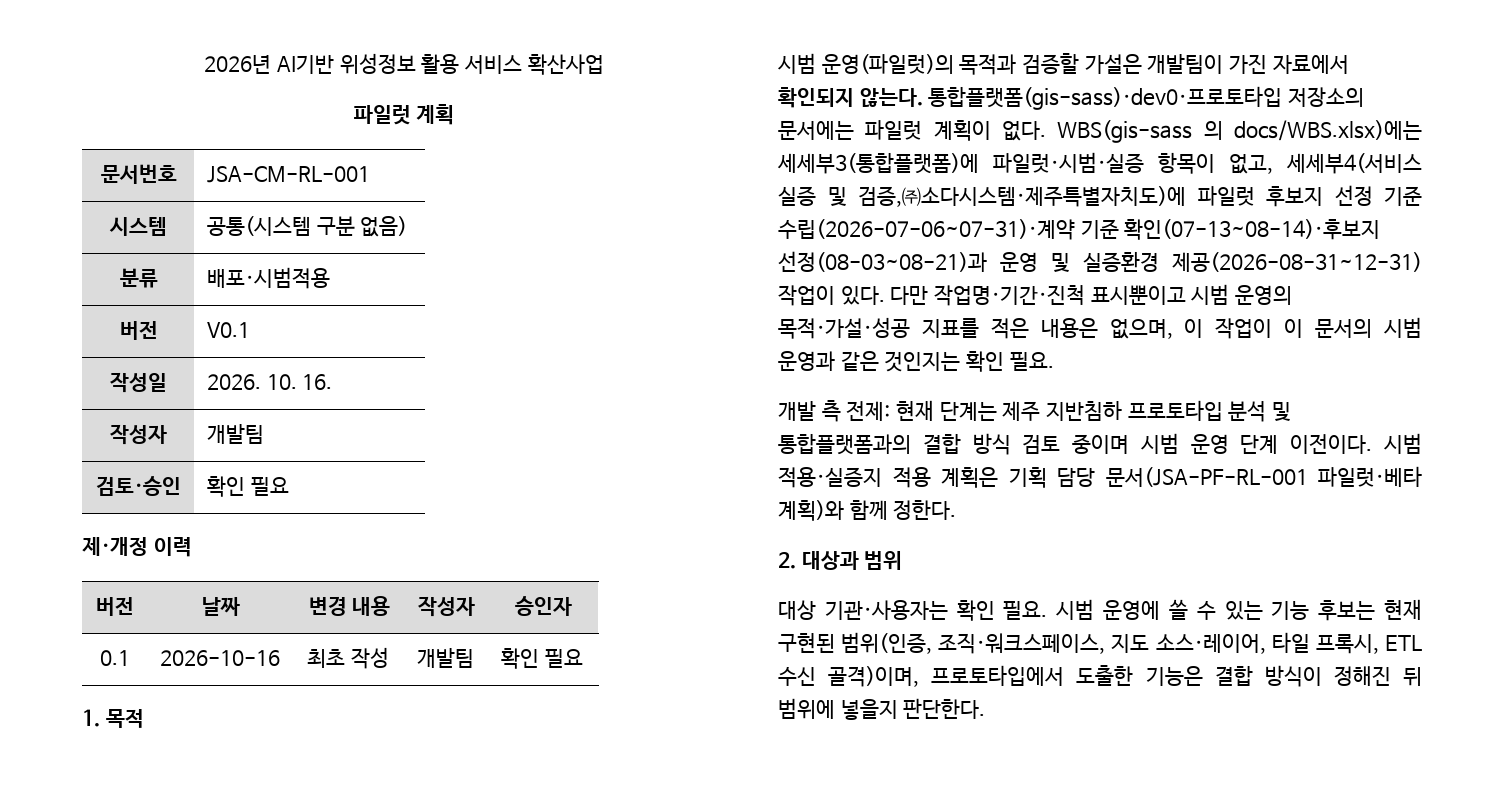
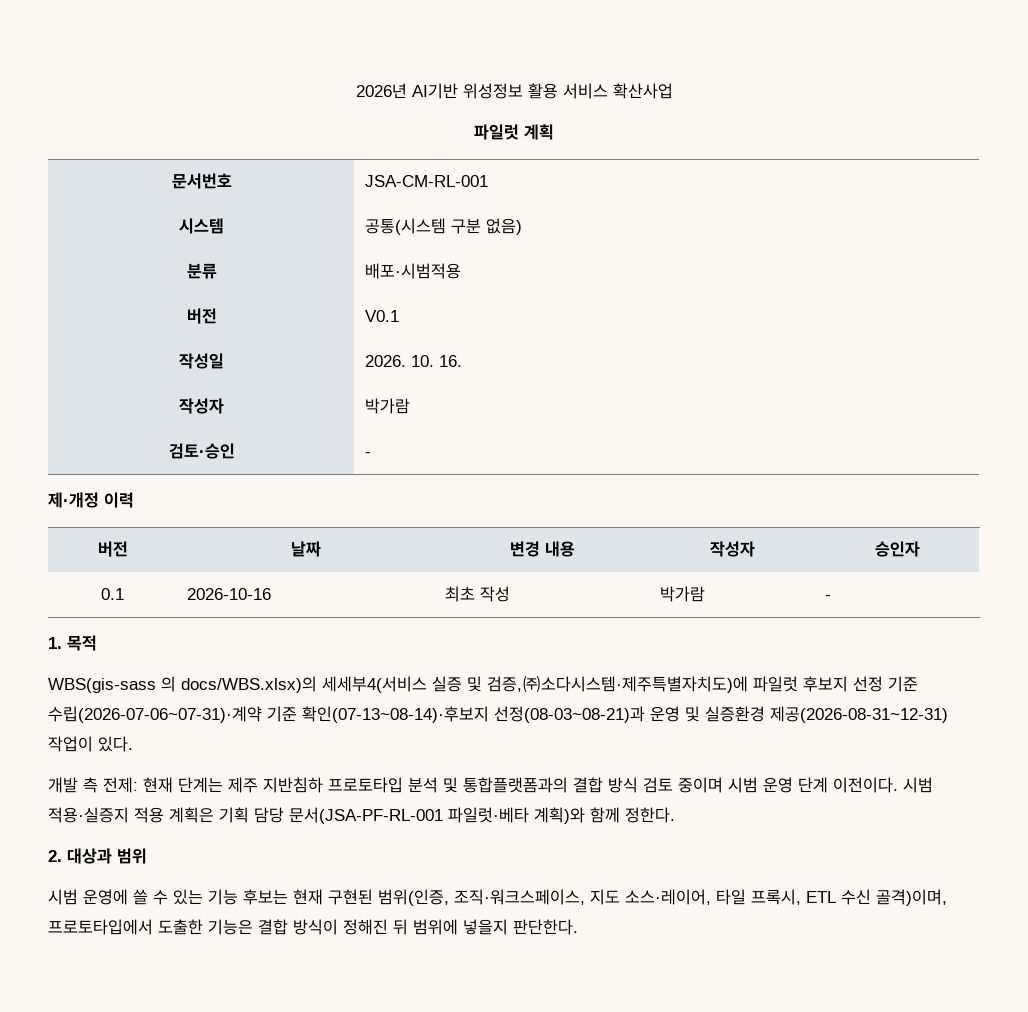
- 작성자 | 개발팀
+ 작성자 | 박가람
- 검토·승인 | 확인 필요
+ 검토·승인 | -
- 0.1 | 2026-10-16 | 최초 작성 | 개발팀 | 확인 필요
+ 0.1 | 2026-10-16 | 최초 작성 | 박가람 | -
- 시범 운영(파일럿)의 목적과 검증할 가설은 개발팀이 가진 자료에서 확인되지 않는다. 통합플랫폼(gis-sass)·dev0·프로토타입 저장소의 문서에는 파일럿 계획이 없다. WBS(gis-sass 의 docs/WBS.xlsx)에는 세세부3(통합플랫폼)에 파일럿·시범·실증 항목이 없고, 세세부4(서비스 실증 및 검증,㈜소다시스템·제주특별자치도)에 파일럿 후보지 선정 기준 수립(2026-07-06~07-31)·계약 기준 확인(07-13~08-14)·후보지 선정(08-03~08-21)과 운영 및 실증환경 제공(2026-08-31~12-31) 작업이 있다. 다만 작업명·기간·진척 표시뿐이고 시범 운영의 목적·가설·성공 지표를 적은 내용은 없으며, 이 작업이 이 문서의 시범 운영과 같은 것인지는 확인 필요.
+ WBS(gis-sass 의 docs/WBS.xlsx)의 세세부4(서비스 실증 및 검증,㈜소다시스템·제주특별자치도)에 파일럿 후보지 선정 기준 수립(2026-07-06~07-31)·계약 기준 확인(07-13~08-14)·후보지 선정(08-03~08-21)과 운영 및 실증환경 제공(2026-08-31~12-31) 작업이 있다.
- 대상 기관·사용자는 확인 필요.

